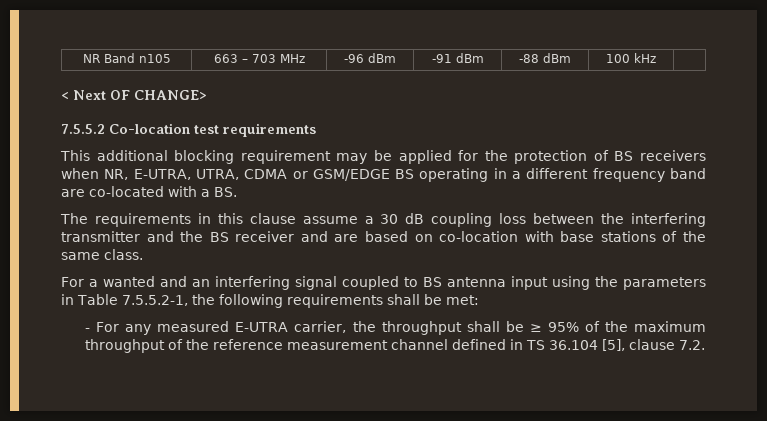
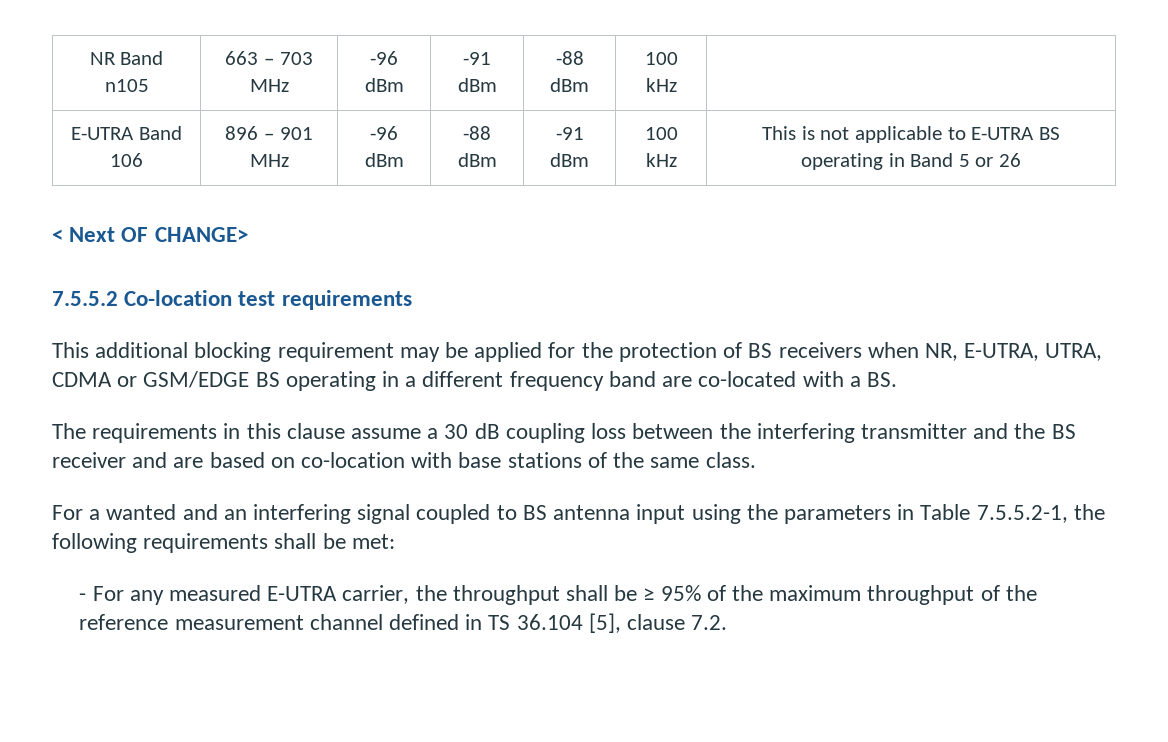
+ E-UTRA Band 106 | 896 – 901 MHz | -96 dBm | -88 dBm | -91 dBm | 100 kHz | This is not applicable to E-UTRA BS operating in Band 5 or 26

